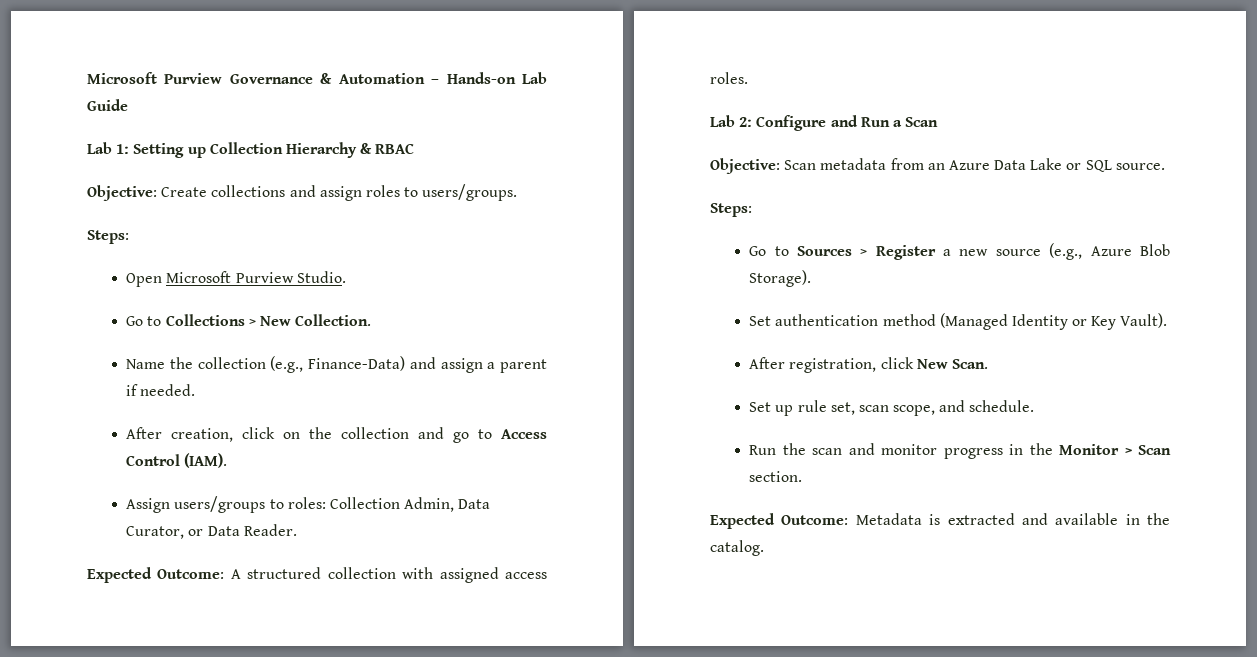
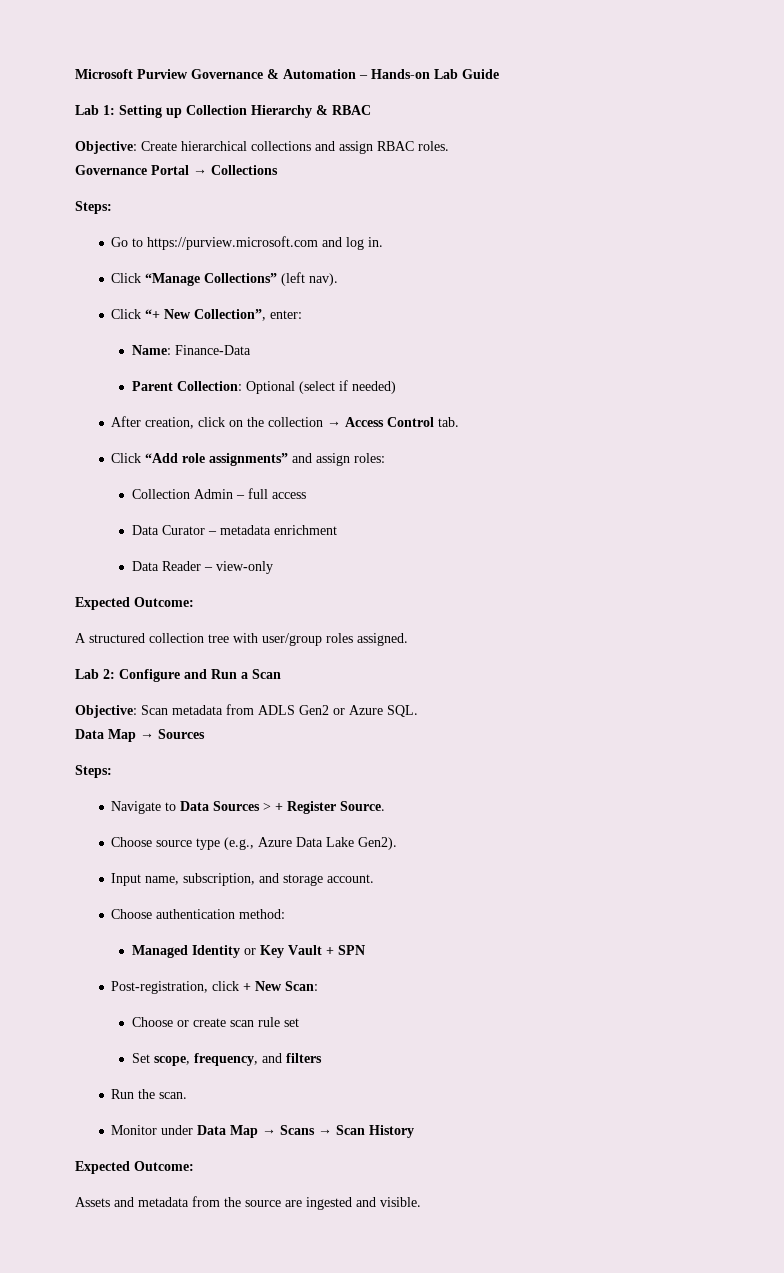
- Objective: Create collections and assign roles to users/groups.
+ Objective: Create hierarchical collections and assign RBAC roles.
+ Governance Portal → Collections
  Steps:
- Open Microsoft Purview Studio.
- Go to Collections > New Collection.
- Name the collection (e.g., Finance-Data) and assign a parent if needed.
+ Go to https://purview.microsoft.com and log in.
+ Click “Manage Collections” (left nav).
+ Click “+ New Collection”, enter:
+ Name: Finance-Data
+ Parent Collection: Optional (select if needed)
- After creation, click on the collection and go to Access Control (IAM).
- Assign users/groups to roles: Collection Admin, Data Curator, or Data Reader.
- Expected Outcome: A structured collection with assigned access roles.
+ After creation, click on the collection → Access Control tab.
+ Click “Add role assignments” and assign roles:
+ Collection Admin – full access
+ Data Curator – metadata enrichment
+ Data Reader – view-only
+ Expected Outcome:
+ A structured collection tree with user/group roles assigned.
- Objective: Scan metadata from an Azure Data Lake or SQL source.
+ Objective: Scan metadata from ADLS Gen2 or Azure SQL.
+ Data Map → Sources
  Steps:
- Go to Sources > Register a new source (e.g., Azure Blob Storage).
- Set authentication method (Managed Identity or Key Vault).
- After registration, click New Scan.
- Set up rule set, scan scope, and schedule.
- Run the scan and monitor progress in the Monitor > Scan section.
- Expected Outcome: Metadata is extracted and available in the catalog.
+ Navigate to Data Sources > + Register Source.
+ Choose source type (e.g., Azure Data Lake Gen2).
+ Input name, subscription, and storage account.
+ Choose authentication method:
+ Managed Identity or Key Vault + SPN
+ Post-registration, click + New Scan:
+ Choose or create scan rule set
+ Set scope, frequency, and filters
+ Run the scan.
+ Monitor under Data Map → Scans → Scan History
+ Expected Outcome:
+ Assets and metadata from the source are ingested and visible.

